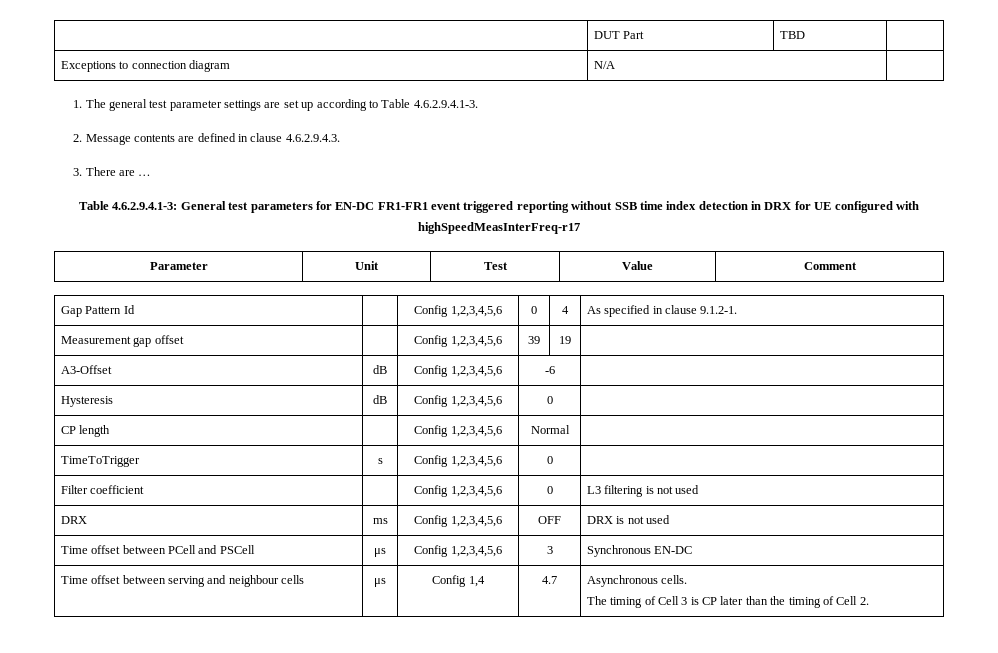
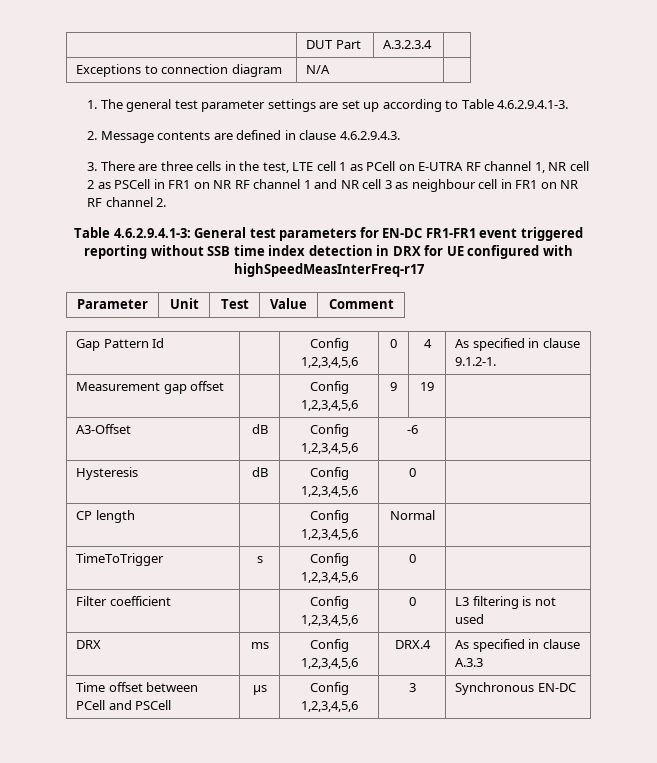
- | DUT Part | TBD |
+ | DUT Part | A.3.2.3.4 |
- 3. There are …
+ 3. There are three cells in the test, LTE cell 1 as PCell on E-UTRA RF channel 1, NR cell 2 as PSCell in FR1 on NR RF channel 1 and NR cell 3 as neighbour cell in FR1 on NR RF channel 2.
- Measurement gap offset | | Config 1,2,3,4,5,6 | 39 | 19 |
+ Measurement gap offset | | Config 1,2,3,4,5,6 | 9 | 19 |
- DRX | ms | Config 1,2,3,4,5,6 | OFF | DRX is not used
+ DRX | ms | Config 1,2,3,4,5,6 | DRX.4 | As specified in clause A.3.3
- Time offset between serving and neighbour cells | μs | Config 1,4 | 4.7 | Asynchronous cells.
- The timing of Cell 3 is CP later than the timing of Cell 2.

